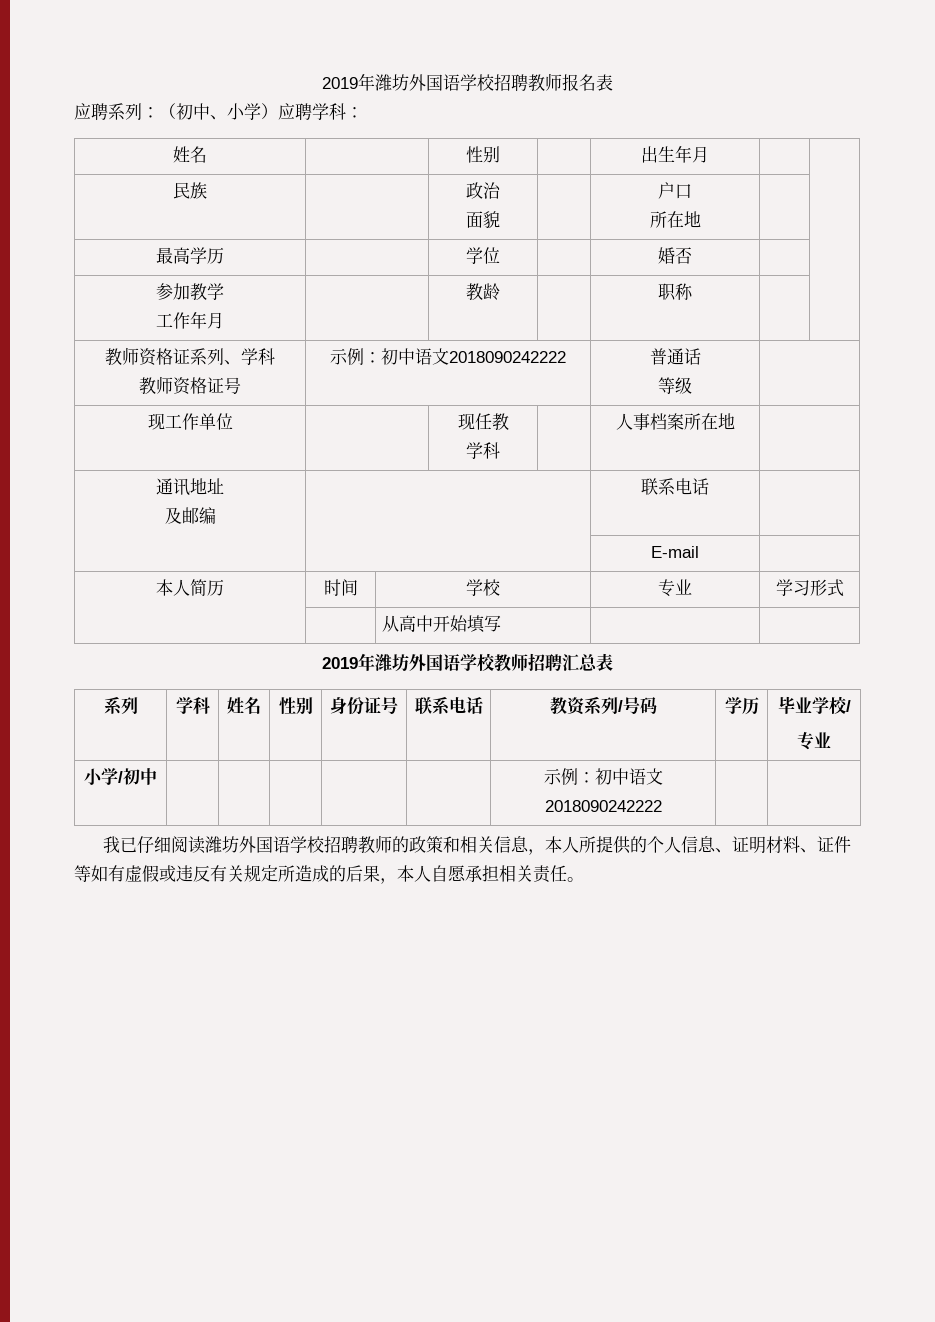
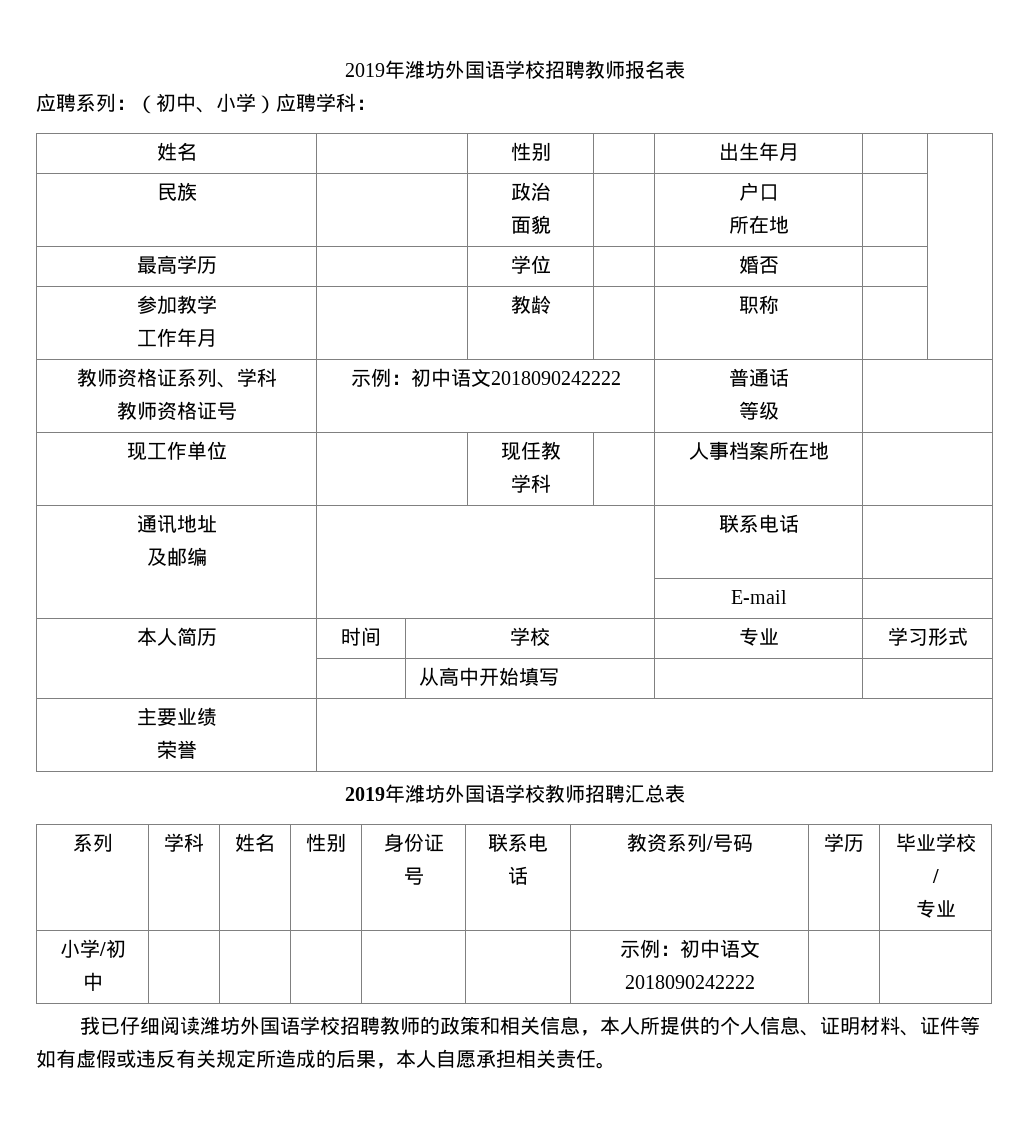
+ 主要业绩
+ 荣誉 |

